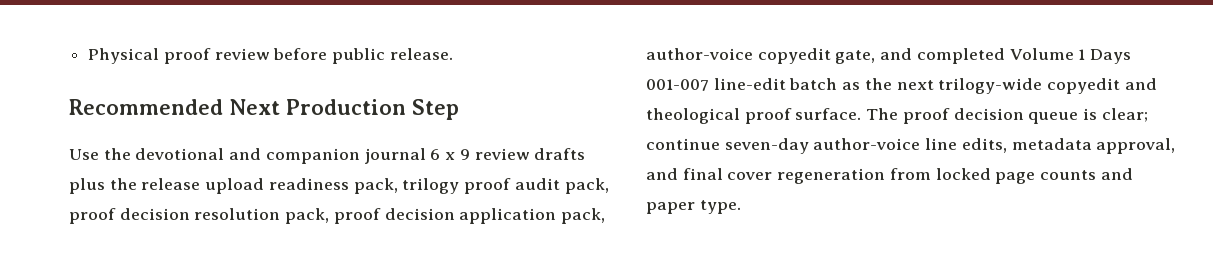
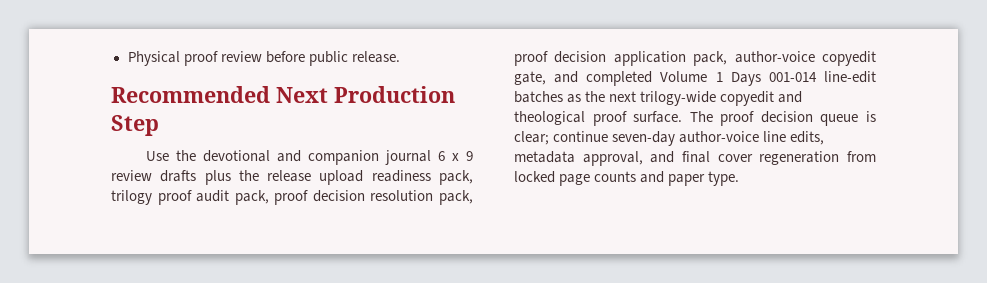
- Use the devotional and companion journal 6 x 9 review drafts plus the release upload readiness pack, trilogy proof audit pack, proof decision resolution pack, proof decision application pack, author-voice copyedit gate, and completed Volume 1 Days 001-007 line-edit batch as the next trilogy-wide copyedit and theological proof surface.
+ Use the devotional and companion journal 6 x 9 review drafts plus the release upload readiness pack, trilogy proof audit pack, proof decision resolution pack, proof decision application pack, author-voice copyedit gate, and completed Volume 1 Days 001-014 line-edit batches as the next trilogy-wide copyedit and theological proof surface.

